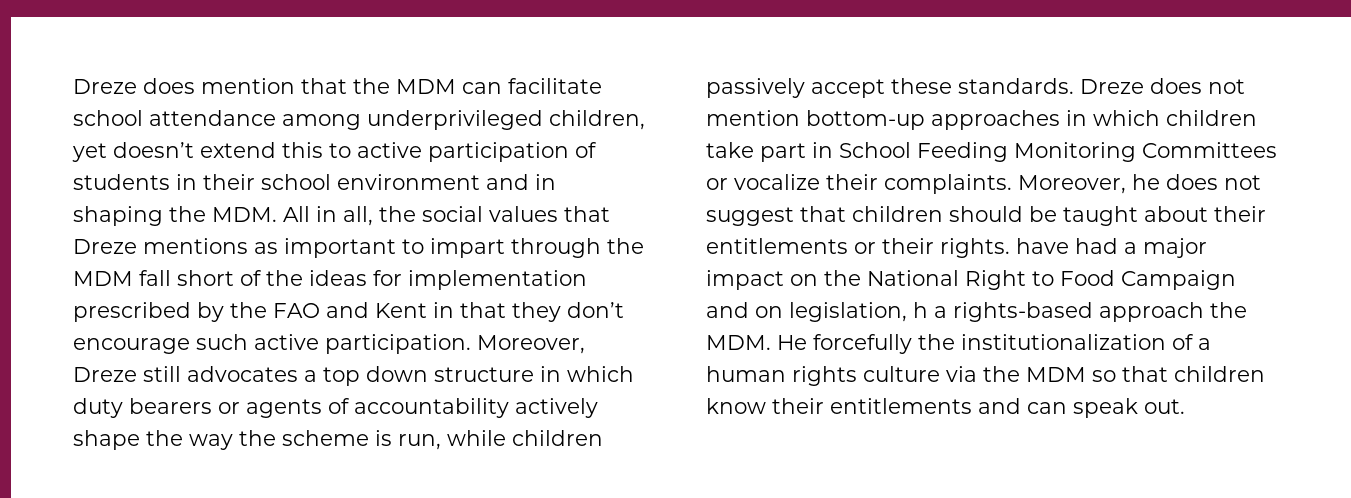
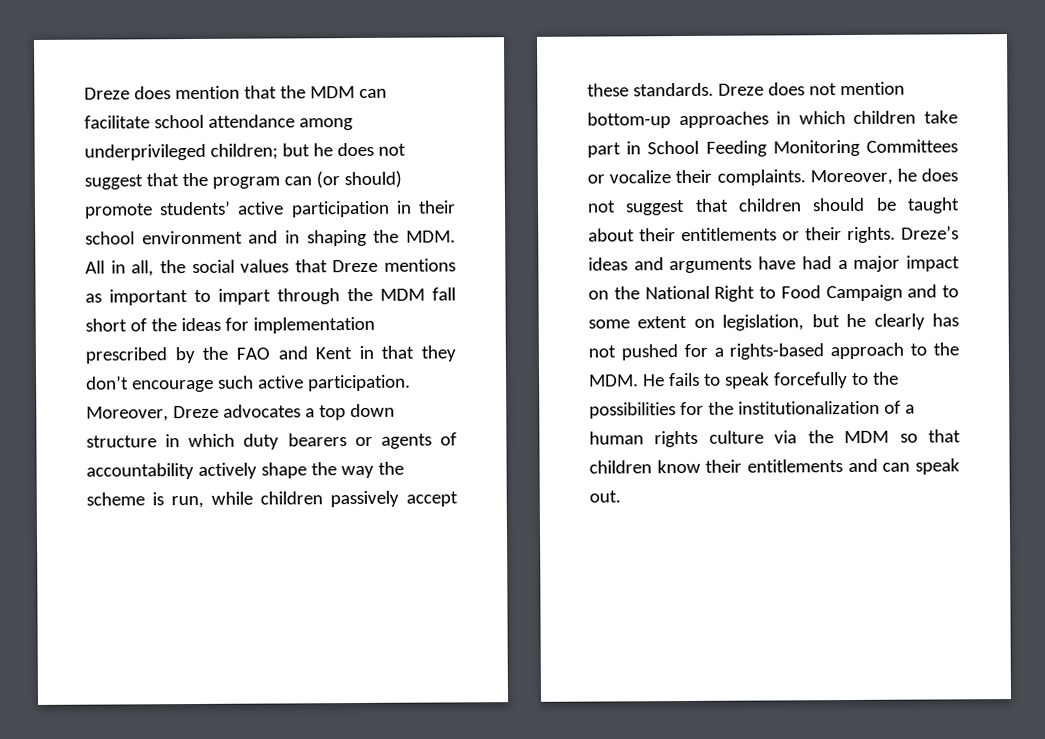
- Dreze does mention that the MDM can facilitate school attendance among underprivileged children, yet doesn’t extend this to active participation of students in their school environment and in shaping the MDM. All in all, the social values that Dreze mentions as important to impart through the MDM fall short of the ideas for implementation prescribed by the FAO and Kent in that they don’t encourage such active participation.
+ Dreze does mention that the MDM can facilitate school attendance among underprivileged children; but he does not suggest that the program can (or should) promote students’ active participation in their school environment and in shaping the MDM. All in all, the social values that Dreze mentions as important to impart through the MDM fall short of the ideas for implementation prescribed by the FAO and Kent in that they don’t encourage such active participation.
- Moreover, Dreze still advocates a top down structure in which duty bearers or agents of accountability actively shape the way the scheme is run, while children passively accept these standards.
+ Moreover, Dreze advocates a top down structure in which duty bearers or agents of accountability actively shape the way the scheme is run, while children passively accept these standards.
- Moreover, he does not suggest that children should be taught about their entitlements or their rights. have had a major impact on the National Right to Food Campaign and on legislation, h a rights-based approach the MDM. He forcefully the institutionalization of a human rights culture via the MDM so that children know their entitlements and can speak out.
+ Moreover, he does not suggest that children should be taught about their entitlements or their rights. Dreze’s ideas and arguments have had a major impact on the National Right to Food Campaign and to some extent on legislation, but he clearly has not pushed for a rights-based approach to the MDM. He fails to speak forcefully to the possibilities for the institutionalization of a human rights culture via the MDM so that children know their entitlements and can speak out.

